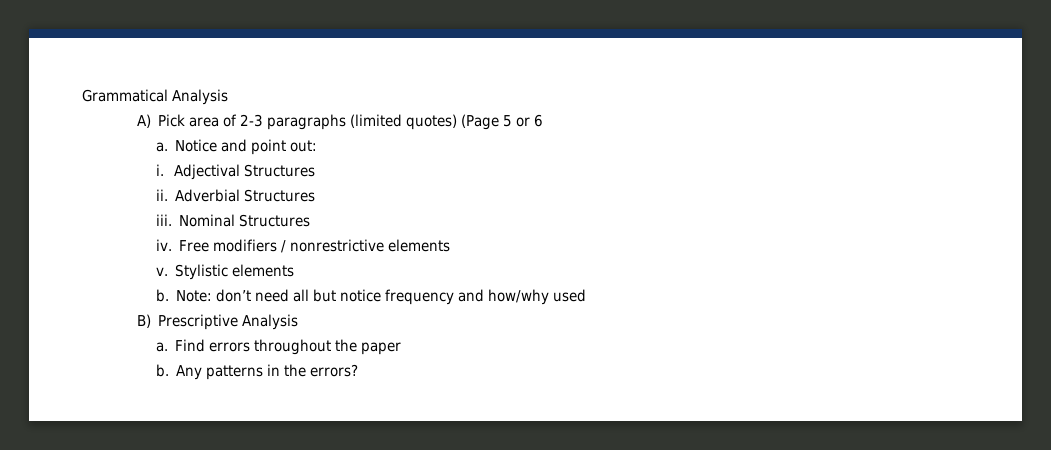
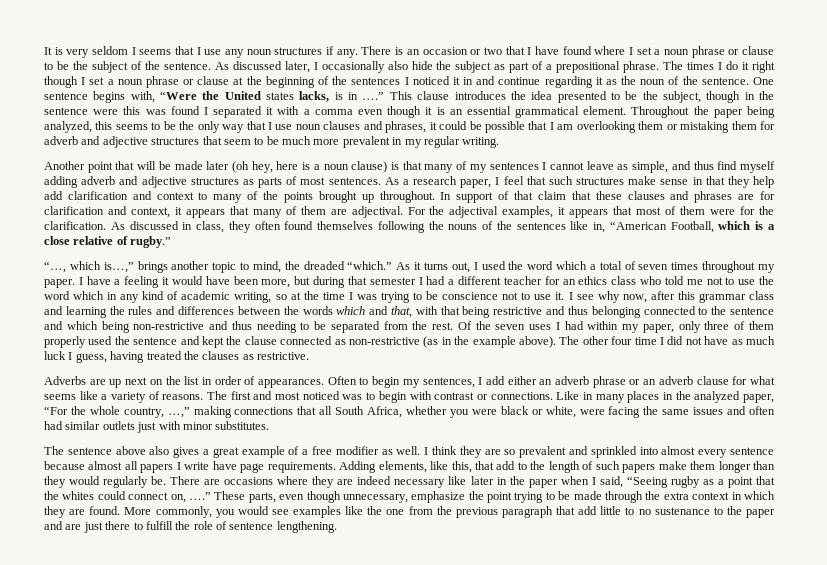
- Grammatical Analysis
- A) Pick area of 2-3 paragraphs (limited quotes) (Page 5 or 6
- a. Notice and point out:
- i. Adjectival Structures
- ii. Adverbial Structures
- iii. Nominal Structures
- iv. Free modifiers / nonrestrictive elements
- v. Stylistic elements
- b. Note: don’t need all but notice frequency and how/why used
- B) Prescriptive Analysis
- a. Find errors throughout the paper
- b. Any patterns in the errors?
+ It is very seldom I seems that I use any noun structures if any. There is an occasion or two that I have found where I set a noun phrase or clause to be the subject of the sentence. As discussed later, I occasionally also hide the subject as part of a prepositional phrase. The times I do it right though I set a noun phrase or clause at the beginning of the sentences I noticed it in and continue regarding it as the noun of the sentence. One sentence begins with, “Were the United states lacks, is in ….” This clause introduces the idea presented to be the subject, though in the sentence were this was found I separated it with a comma even though it is an essential grammatical element. Throughout the paper being analyzed, this seems to be the only way that I use noun clauses and phrases, it could be possible that I am overlooking them or mistaking them for adverb and adjective structures that seem to be much more prevalent in my regular writing.
+ Another point that will be made later (oh hey, here is a noun clause) is that many of my sentences I cannot leave as simple, and thus find myself adding adverb and adjective structures as parts of most sentences. As a research paper, I feel that such structures make sense in that they help add clarification and context to many of the points brought up throughout. In support of that claim that these clauses and phrases are for clarification and context, it appears that many of them are adjectival. For the adjectival examples, it appears that most of them were for the clarification. As discussed in class, they often found themselves following the nouns of the sentences like in, “American Football, which is a close relative of rugby.”
+ “…, which is…,” brings another topic to mind, the dreaded “which.” As it turns out, I used the word which a total of seven times throughout my paper. I have a feeling it would have been more, but during that semester I had a different teacher for an ethics class who told me not to use the word which in any kind of academic writing, so at the time I was trying to be conscience not to use it. I see why now, after this grammar class and learning the rules and differences between the words which and that, with that being restrictive and thus belonging connected to the sentence and which being non-restrictive and thus needing to be separated from the rest. Of the seven uses I had within my paper, only three of them properly used the sentence and kept the clause connected as non-restrictive (as in the example above). The other four time I did not have as much luck I guess, having treated the clauses as restrictive.
+ Adverbs are up next on the list in order of appearances. Often to begin my sentences, I add either an adverb phrase or an adverb clause for what seems like a variety of reasons. The first and most noticed was to begin with contrast or connections. Like in many places in the analyzed paper, “For the whole country, …,” making connections that all South Africa, whether you were black or white, were facing the same issues and often had similar outlets just with minor substitutes.
+ The sentence above also gives a great example of a free modifier as well. I think they are so prevalent and sprinkled into almost every sentence because almost all papers I write have page requirements. Adding elements, like this, that add to the length of such papers make them longer than they would regularly be. There are occasions where they are indeed necessary like later in the paper when I said, “Seeing rugby as a point that the whites could connect on, ….” These parts, even though unnecessary, emphasize the point trying to be made through the extra context in which they are found. More commonly, you would see examples like the one from the previous paragraph that add little to no sustenance to the paper and are just there to fulfill the role of sentence lengthening.

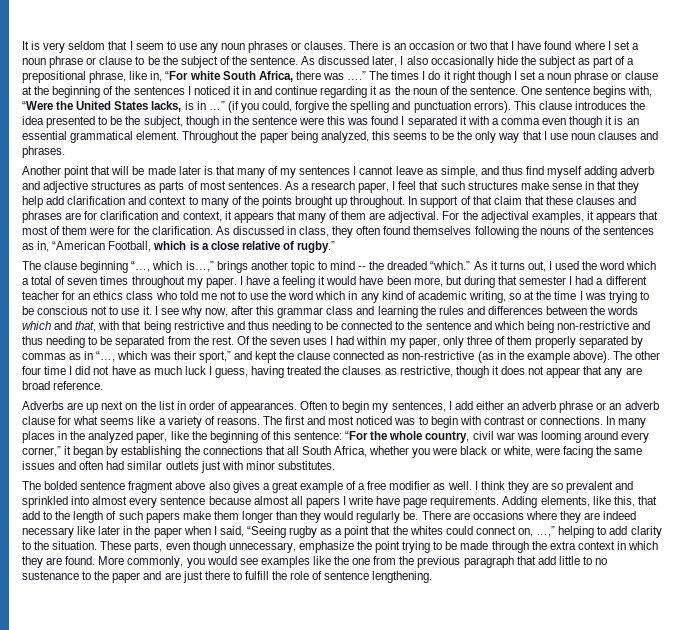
- It is very seldom I seems that I use any noun structures if any.
+ It is very seldom that I seem to use any noun phrases or clauses.
- As discussed later, I occasionally also hide the subject as part of a prepositional phrase.
+ As discussed later, I also occasionally hide the subject as part of a prepositional phrase, like in, “For white South Africa, there was ….”
- One sentence begins with, “Were the United states lacks, is in ….”
+ One sentence begins with, “Were the United States lacks, is in …” (if you could, forgive the spelling and punctuation errors).
- Throughout the paper being analyzed, this seems to be the only way that I use noun clauses and phrases, it could be possible that I am overlooking them or mistaking them for adverb and adjective structures that seem to be much more prevalent in my regular writing.
+ Throughout the paper being analyzed, this seems to be the only way that I use noun clauses and phrases.
- Another point that will be made later (oh hey, here is a noun clause) is that many of my sentences I cannot leave as simple, and thus find myself adding adverb and adjective structures as parts of most sentences.
+ Another point that will be made later is that many of my sentences I cannot leave as simple, and thus find myself adding adverb and adjective structures as parts of most sentences.
- As discussed in class, they often found themselves following the nouns of the sentences like in, “American Football, which is a close relative of rugby.”
+ As discussed in class, they often found themselves following the nouns of the sentences as in, “American Football, which is a close relative of rugby.”
- “…, which is…,” brings another topic to mind, the dreaded “which.”
+ The clause beginning “…, which is…,” brings another topic to mind -- the dreaded “which.”
- I have a feeling it would have been more, but during that semester I had a different teacher for an ethics class who told me not to use the word which in any kind of academic writing, so at the time I was trying to be conscience not to use it.
+ I have a feeling it would have been more, but during that semester I had a different teacher for an ethics class who told me not to use the word which in any kind of academic writing, so at the time I was trying to be conscious not to use it.
- I see why now, after this grammar class and learning the rules and differences between the words which and that, with that being restrictive and thus belonging connected to the sentence and which being non-restrictive and thus needing to be separated from the rest.
+ I see why now, after this grammar class and learning the rules and differences between the words which and that, with that being restrictive and thus needing to be connected to the sentence and which being non-restrictive and thus needing to be separated from the rest.
- Of the seven uses I had within my paper, only three of them properly used the sentence and kept the clause connected as non-restrictive (as in the example above).
+ Of the seven uses I had within my paper, only three of them properly separated by commas as in “…, which was their sport,” and kept the clause connected as non-restrictive (as in the example above).
- The other four time I did not have as much luck I guess, having treated the clauses as restrictive.
+ The other four time I did not have as much luck I guess, having treated the clauses as restrictive, though it does not appear that any are broad reference.
- Like in many places in the analyzed paper, “For the whole country, …,” making connections that all South Africa, whether you were black or white, were facing the same issues and often had similar outlets just with minor substitutes.
+ In many places in the analyzed paper, like the beginning of this sentence: “For the whole country, civil war was looming around every corner,” it began by establishing the connections that all South Africa, whether you were black or white, were facing the same issues and often had similar outlets just with minor substitutes.
- The sentence above also gives a great example of a free modifier as well.
+ The bolded sentence fragment above also gives a great example of a free modifier as well.
- There are occasions where they are indeed necessary like later in the paper when I said, “Seeing rugby as a point that the whites could connect on, ….”
+ There are occasions where they are indeed necessary like later in the paper when I said, “Seeing rugby as a point that the whites could connect on, …,” helping to add clarity to the situation.

